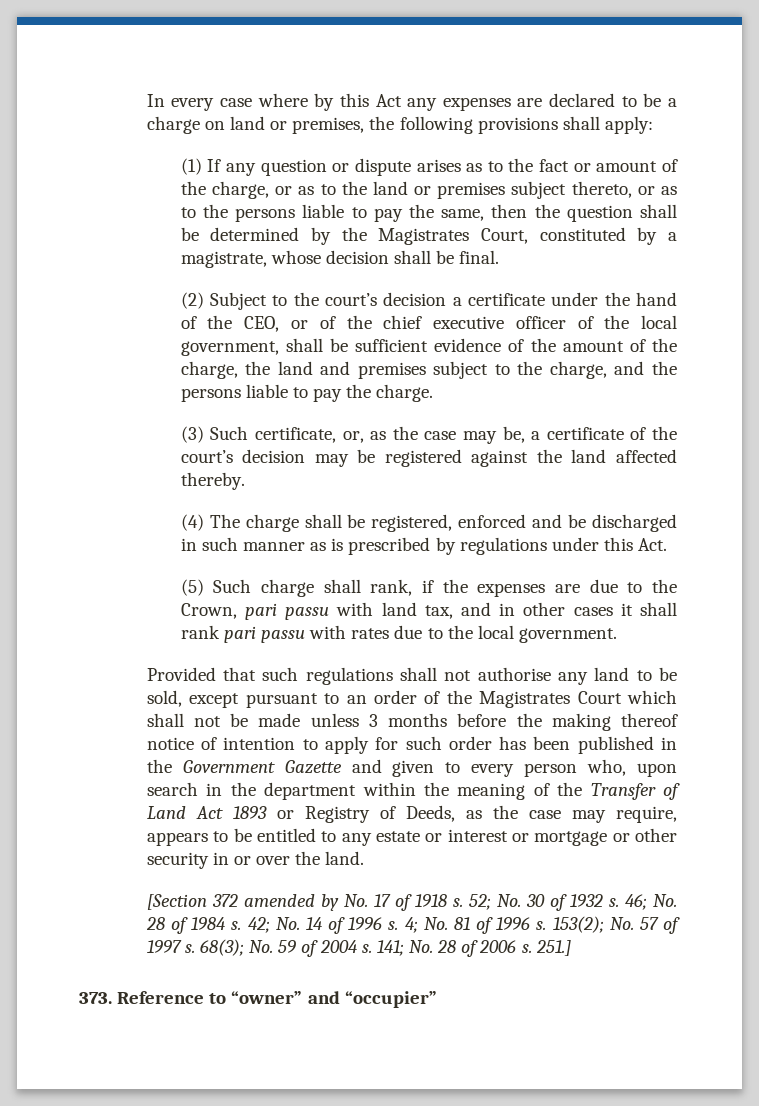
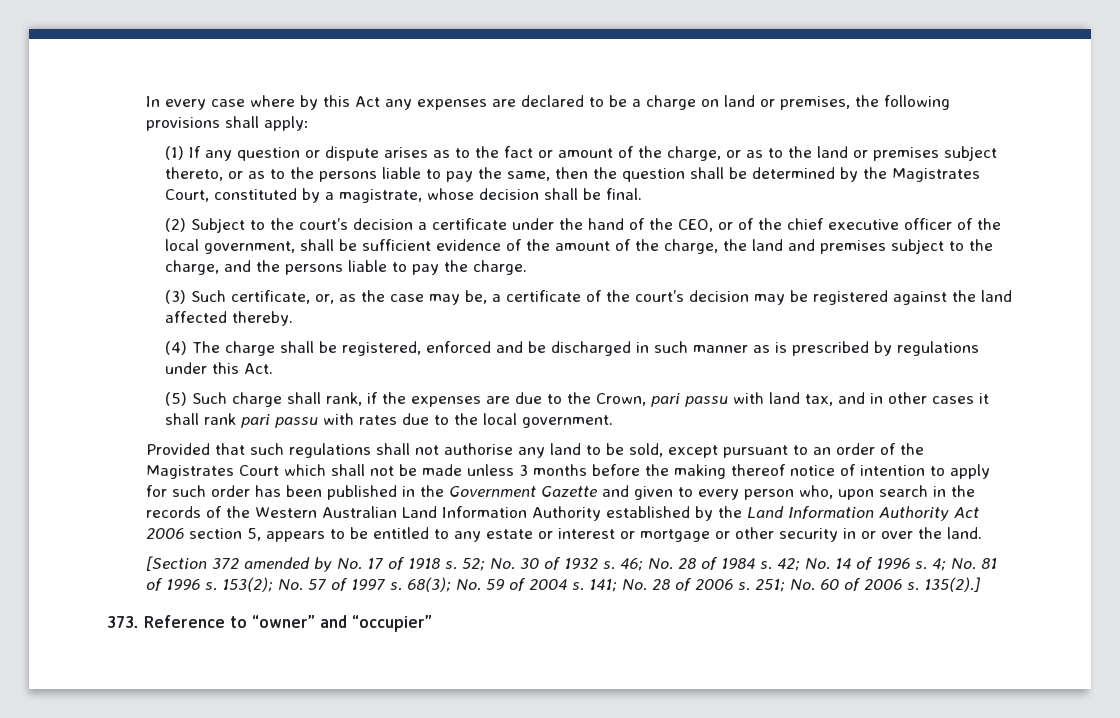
- Provided that such regulations shall not authorise any land to be sold, except pursuant to an order of the Magistrates Court which shall not be made unless 3 months before the making thereof notice of intention to apply for such order has been published in the Government Gazette and given to every person who, upon search in the department within the meaning of the Transfer of Land Act 1893 or Registry of Deeds, as the case may require, appears to be entitled to any estate or interest or mortgage or other security in or over the land.
+ Provided that such regulations shall not authorise any land to be sold, except pursuant to an order of the Magistrates Court which shall not be made unless 3 months before the making thereof notice of intention to apply for such order has been published in the Government Gazette and given to every person who, upon search in the records of the Western Australian Land Information Authority established by the Land Information Authority Act 2006 section 5, appears to be entitled to any estate or interest or mortgage or other security in or over the land.
- 251.]
+ 251; No. 60 of 2006 s. 135(2).]

